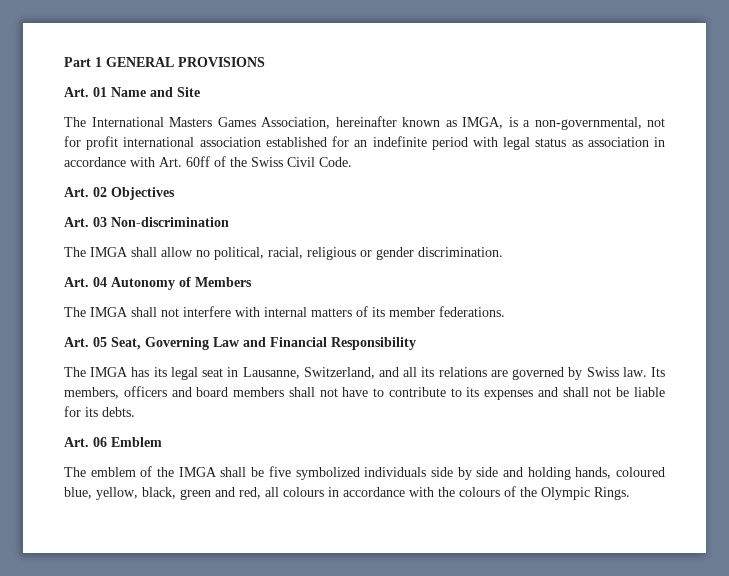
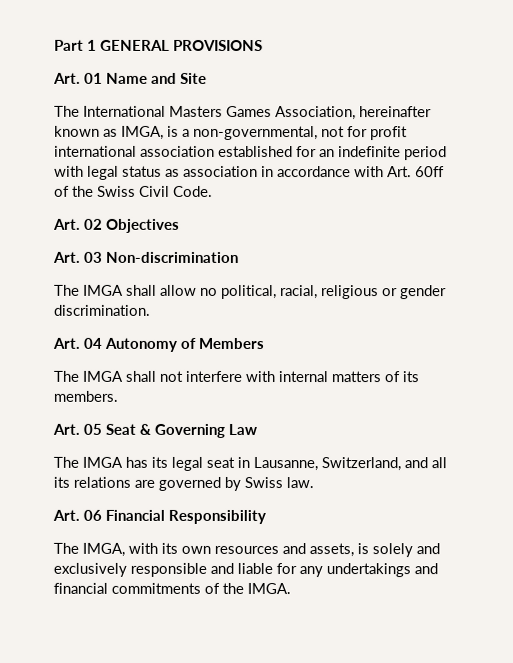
- The IMGA shall not interfere with internal matters of its member federations.
+ The IMGA shall not interfere with internal matters of its members.
- Art. 05 Seat, Governing Law and Financial Responsibility
+ Art. 05 Seat & Governing Law
- Its members, officers and board members shall not have to contribute to its expenses and shall not be liable for its debts.
- Art. 06 Emblem
- The emblem of the IMGA shall be five symbolized individuals side by side and holding hands, coloured blue, yellow, black, green and red, all colours in accordance with the colours of the Olympic Rings.
+ Art. 06 Financial Responsibility
+ The IMGA, with its own resources and assets, is solely and exclusively responsible and liable for any undertakings and financial commitments of the IMGA.

